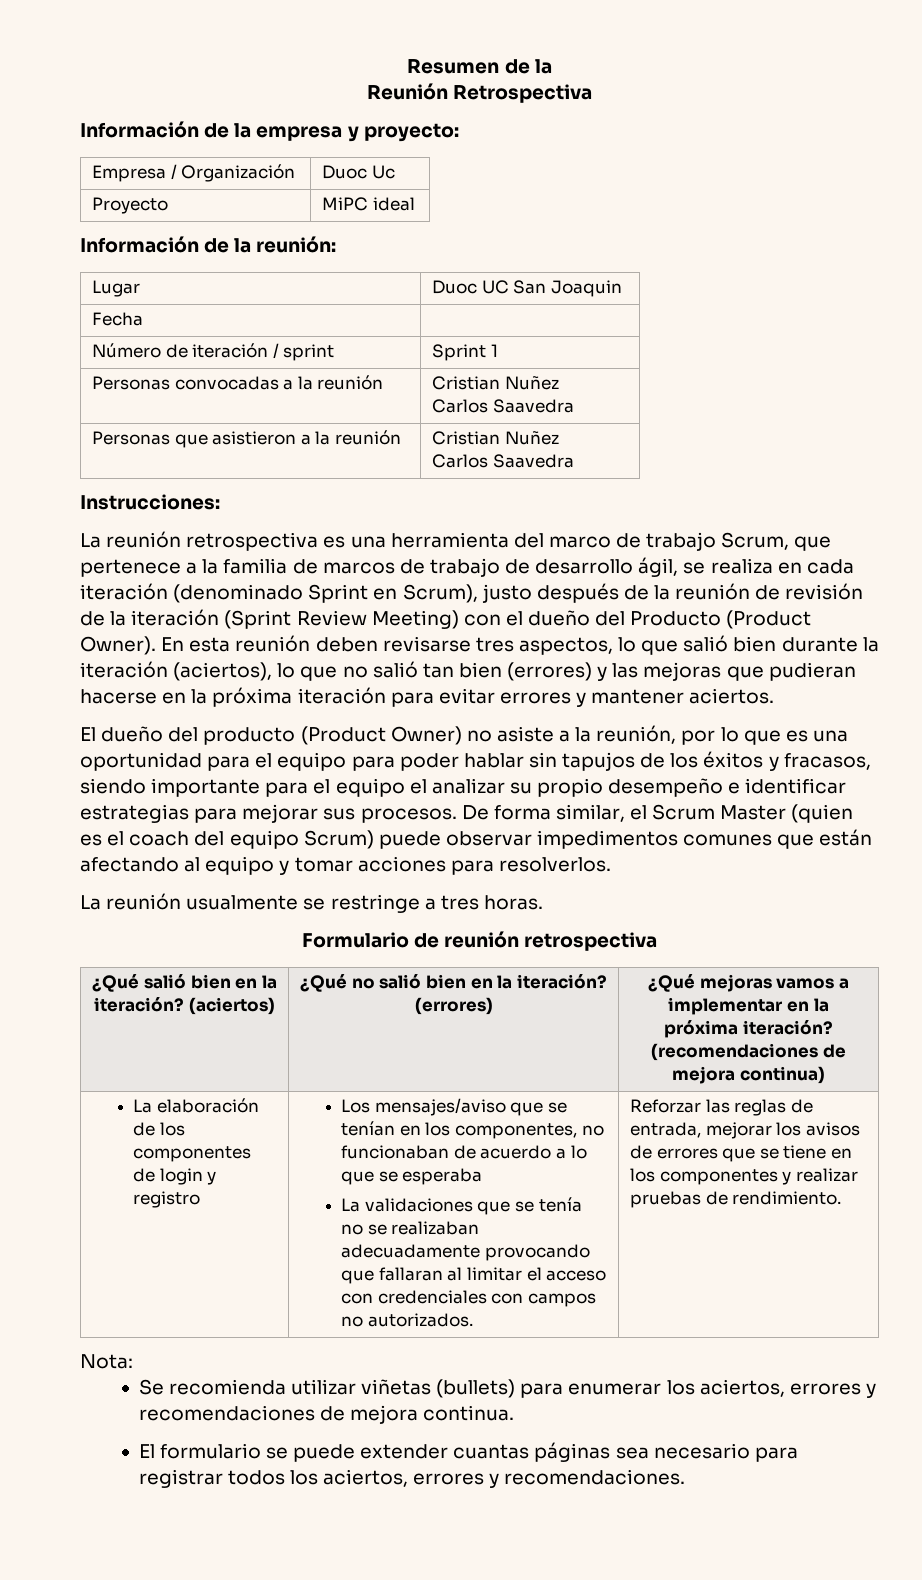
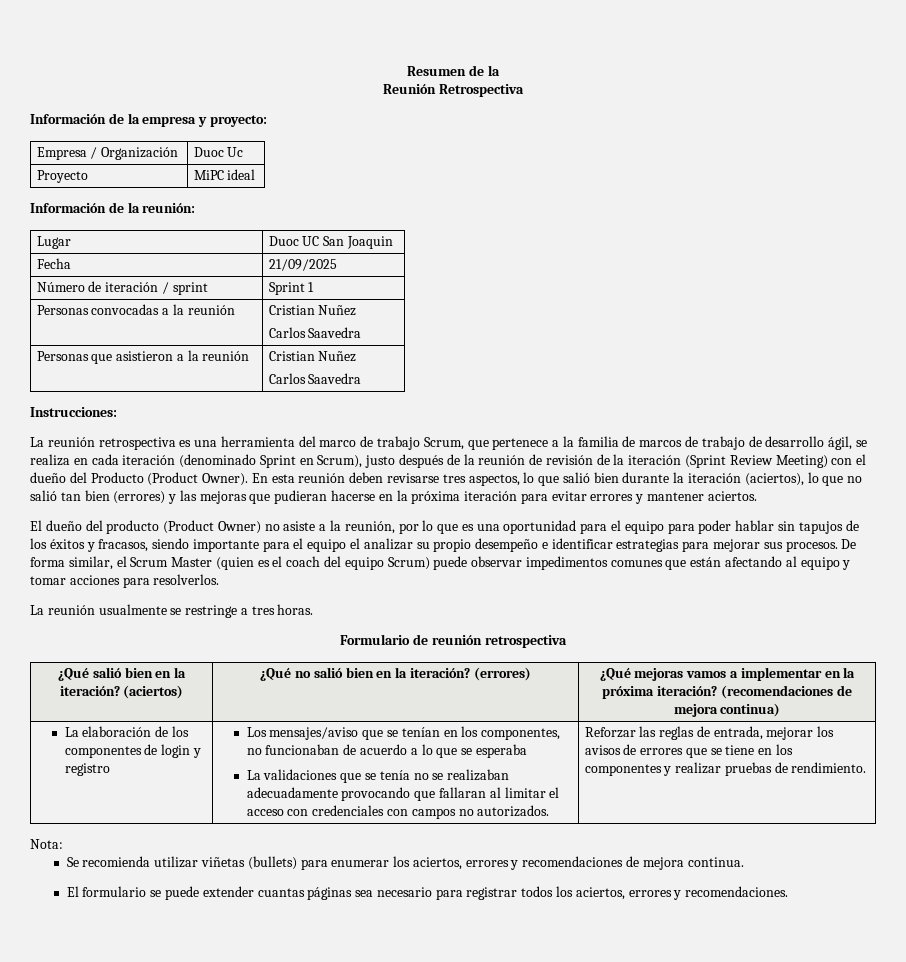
- Fecha |
+ Fecha | 21/09/2025

